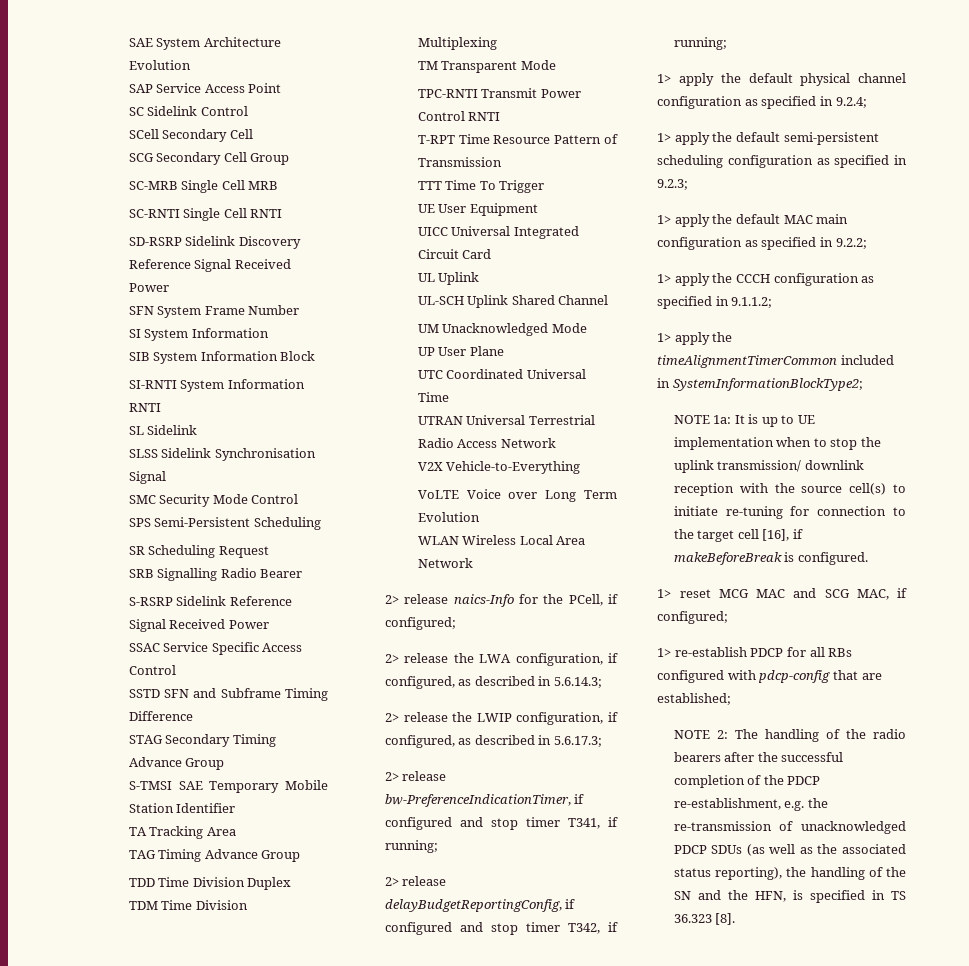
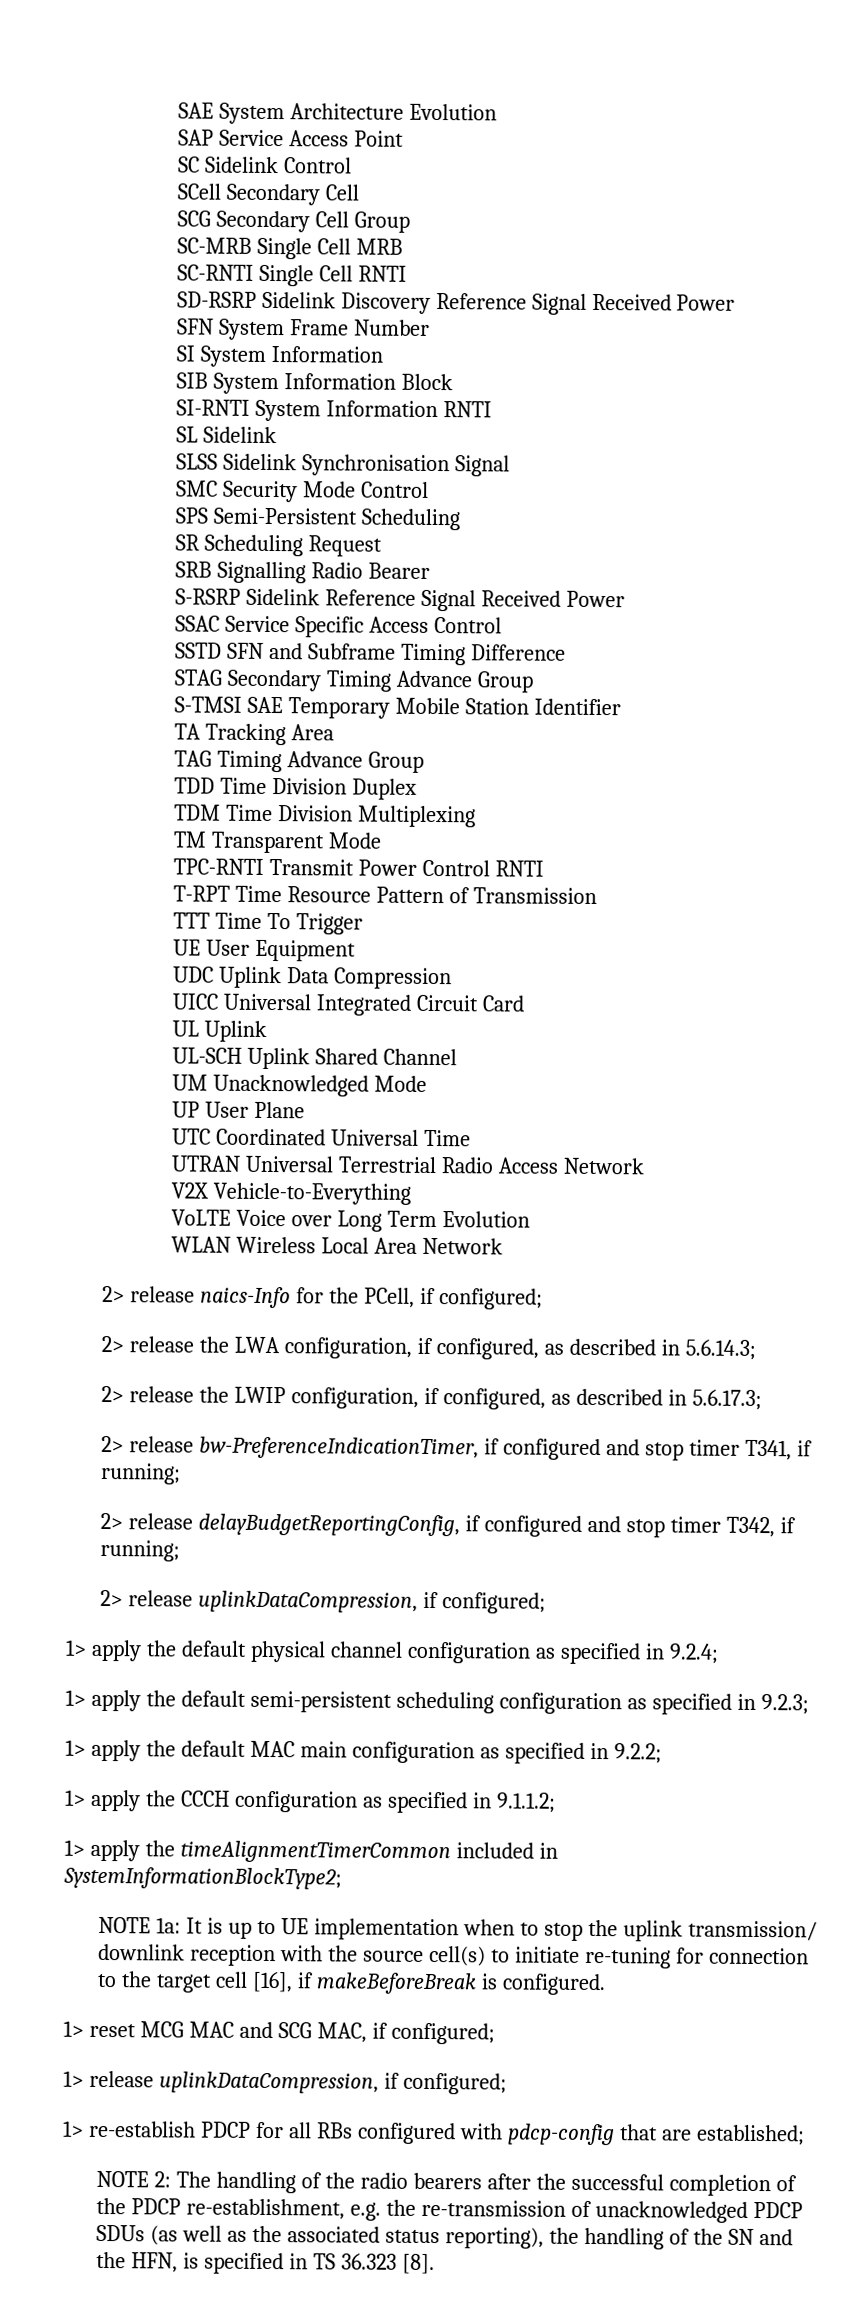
+ UDC Uplink Data Compression
+ 2> release uplinkDataCompression, if configured;
+ 1> release uplinkDataCompression, if configured;

